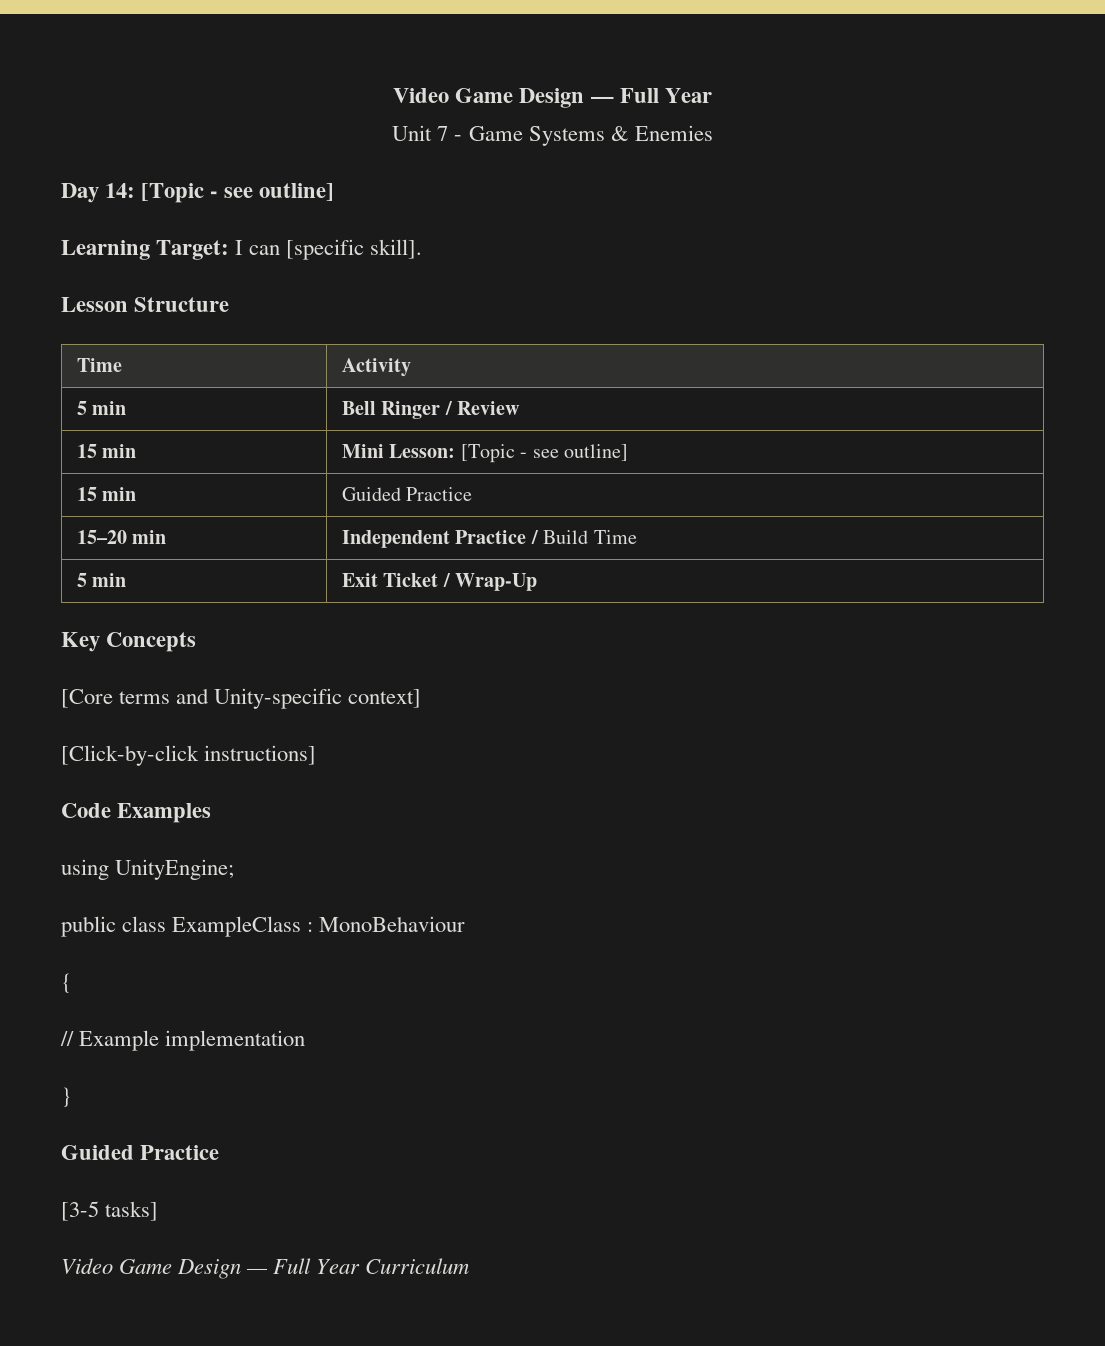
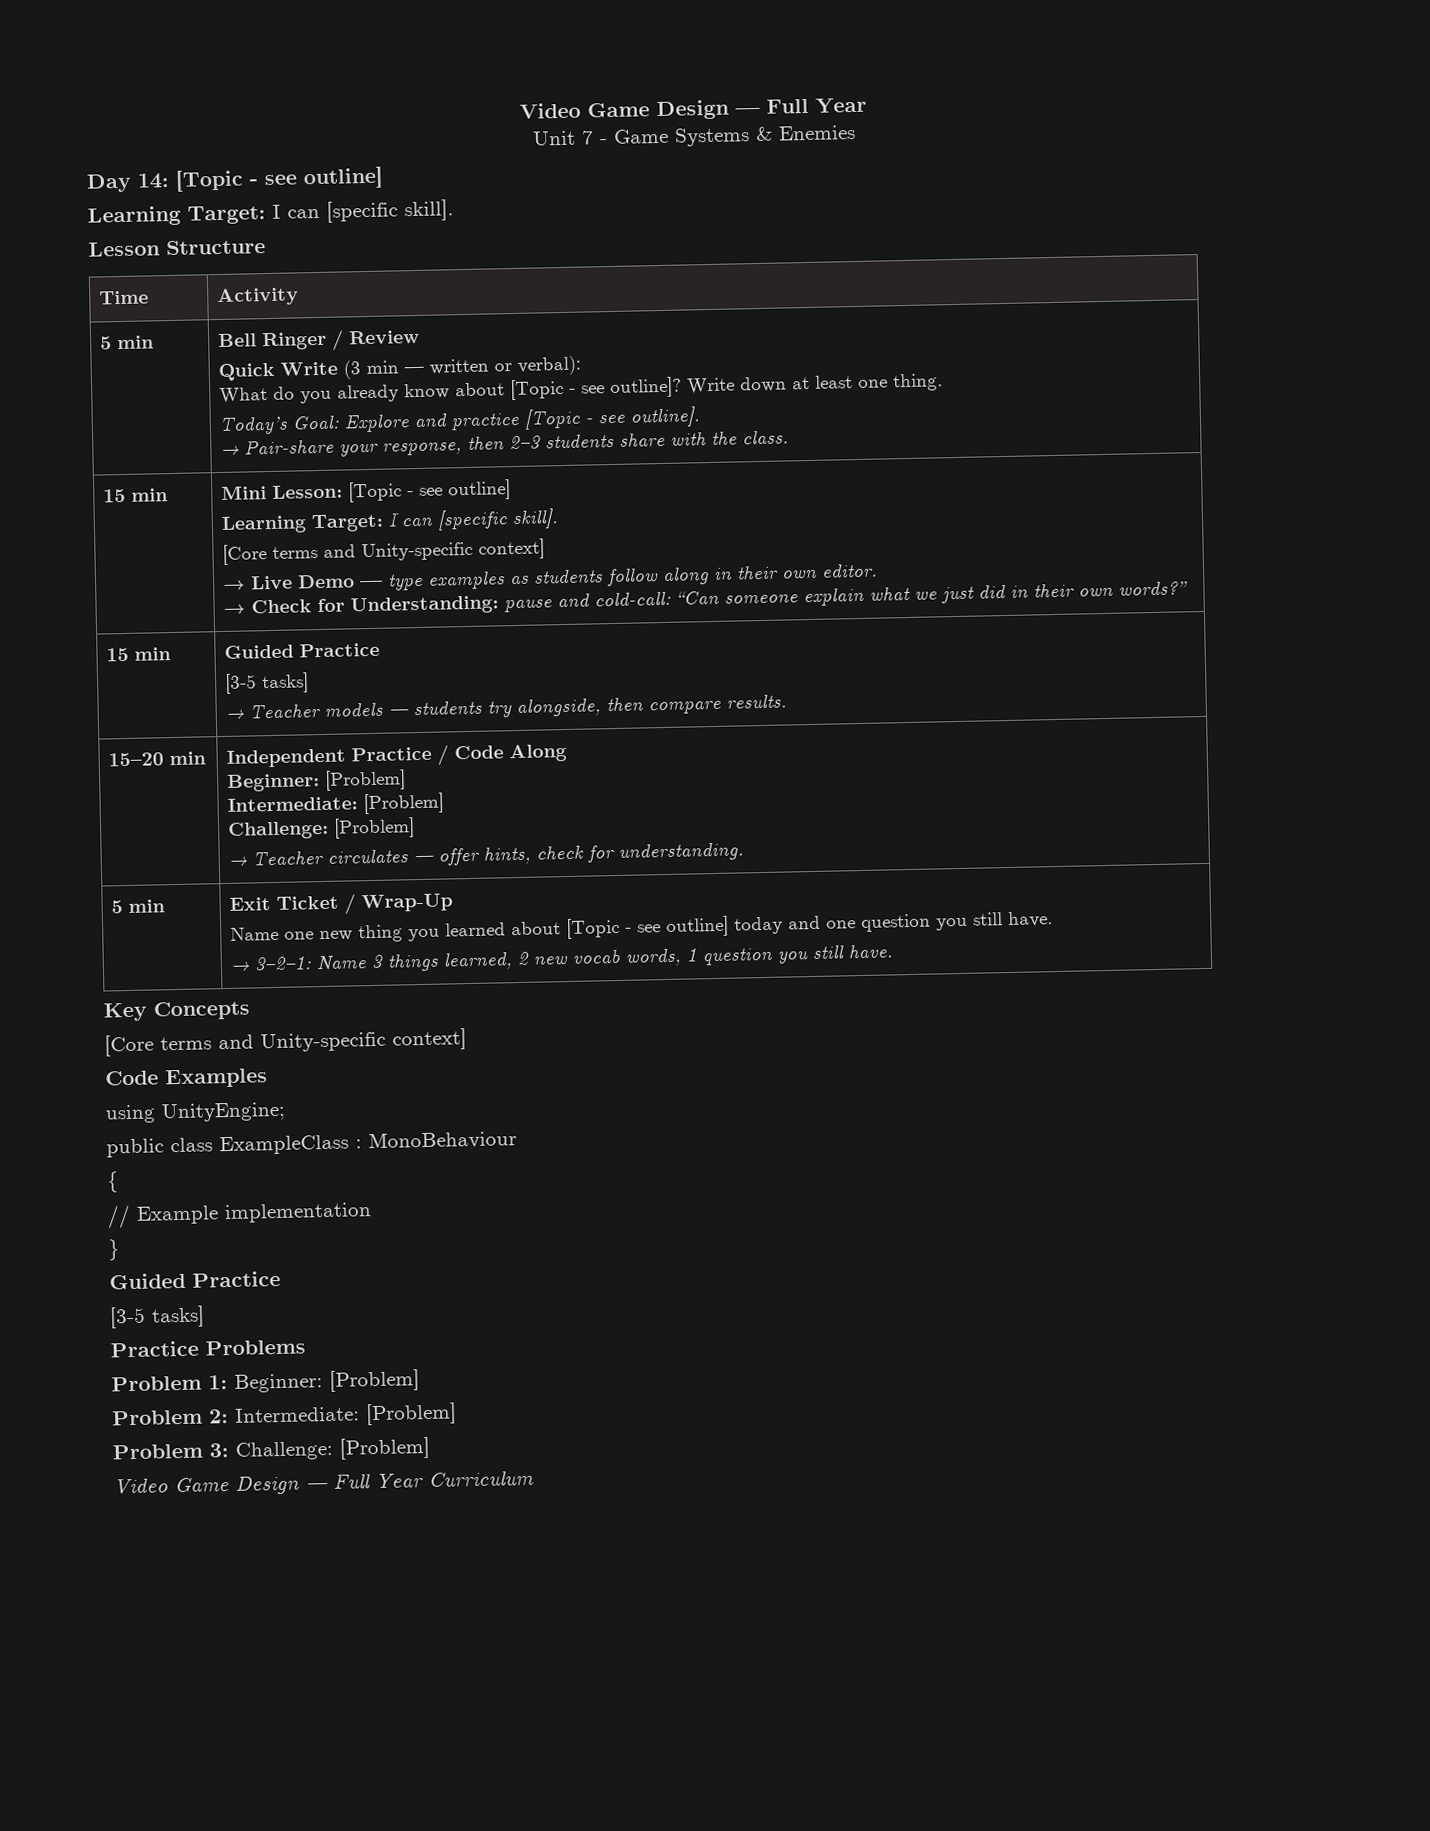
+ Quick Write (3 min — written or verbal):
+ What do you already know about [Topic - see outline]? Write down at least one thing.
+ Today’s Goal: Explore and practice [Topic - see outline].
+ → Pair-share your response, then 2–3 students share with the class.
  Mini Lesson: [Topic - see outline]
+ Learning Target: I can [specific skill].
+ [Core terms and Unity-specific context]
+ → Live Demo — type examples as students follow along in their own editor.
+ → Check for Understanding: pause and cold-call: “Can someone explain what we just did in their own words?”
  15 min | Guided Practice
+ [3-5 tasks]
+ → Teacher models — students try alongside, then compare results.
- 15–20 min | Independent Practice / Build Time
+ 15–20 min | Independent Practice / Code Along
+ Beginner: [Problem]
+ Intermediate: [Problem]
+ Challenge: [Problem]
+ → Teacher circulates — offer hints, check for understanding.
  5 min | Exit Ticket / Wrap-Up
+ Name one new thing you learned about [Topic - see outline] today and one question you still have.
+ → 3–2–1: Name 3 things learned, 2 new vocab words, 1 question you still have.
- [Click-by-click instructions]
+ Practice Problems
+ Problem 1: Beginner: [Problem]
+ Problem 2: Intermediate: [Problem]
+ Problem 3: Challenge: [Problem]

